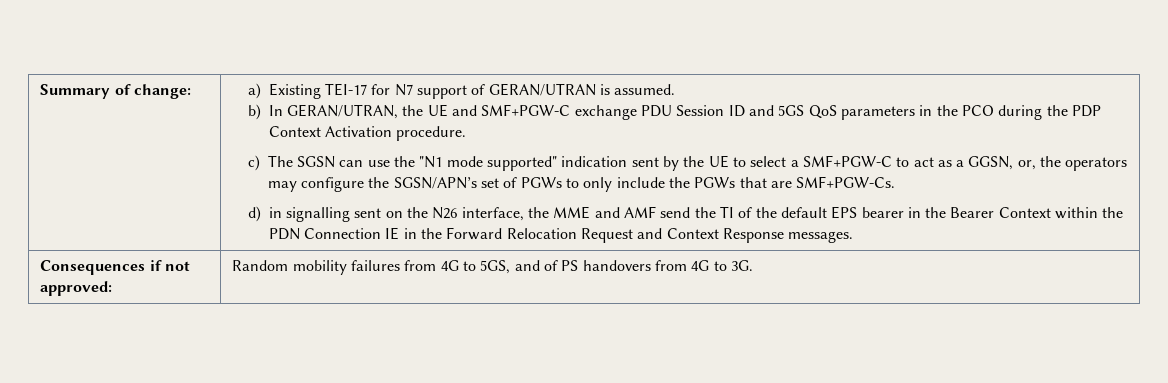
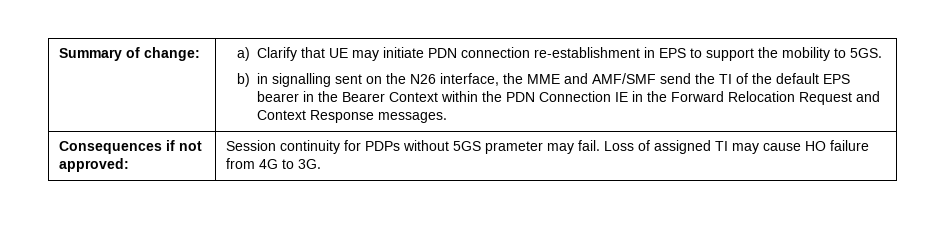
- a) Existing TEI-17 for N7 support of GERAN/UTRAN is assumed.
- b) In GERAN/UTRAN, the UE and SMF+PGW-C exchange PDU Session ID and 5GS QoS parameters in the PCO during the PDP Context Activation procedure.
- c) The SGSN can use the "N1 mode supported" indication sent by the UE to select a SMF+PGW-C to act as a GGSN, or, the operators may configure the SGSN/APN’s set of PGWs to only include the PGWs that are SMF+PGW-Cs.
- d) in signalling sent on the N26 interface, the MME and AMF send the TI of the default EPS bearer in the Bearer Context within the PDN Connection IE in the Forward Relocation Request and Context Response messages.
+ a) Clarify that UE may initiate PDN connection re-establishment in EPS to support the mobility to 5GS.
+ b) in signalling sent on the N26 interface, the MME and AMF/SMF send the TI of the default EPS bearer in the Bearer Context within the PDN Connection IE in the Forward Relocation Request and Context Response messages.
- Consequences if not approved: | Random mobility failures from 4G to 5GS, and of PS handovers from 4G to 3G.
+ Consequences if not approved: | Session continuity for PDPs without 5GS prameter may fail. Loss of assigned TI may cause HO failure from 4G to 3G.

